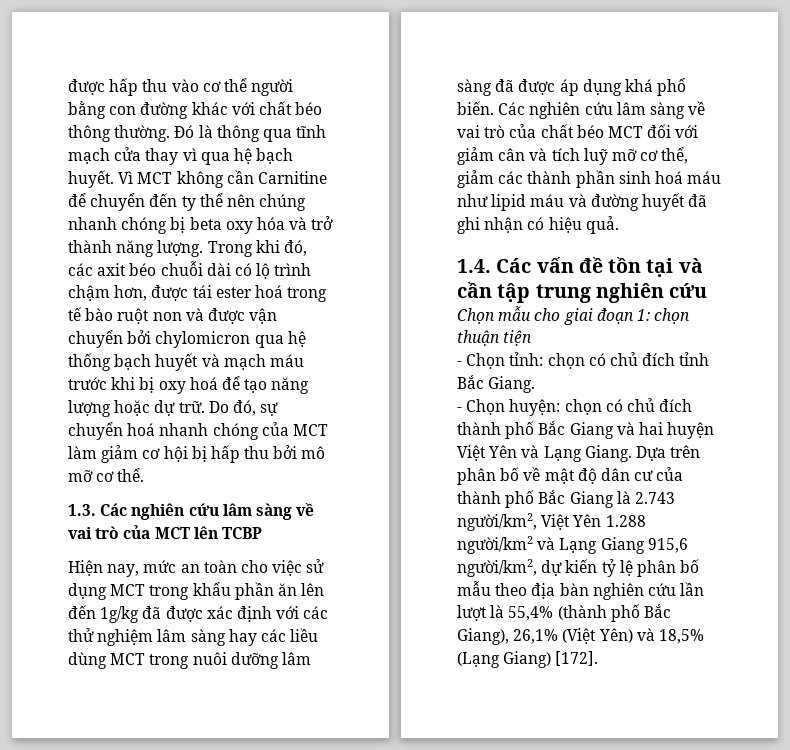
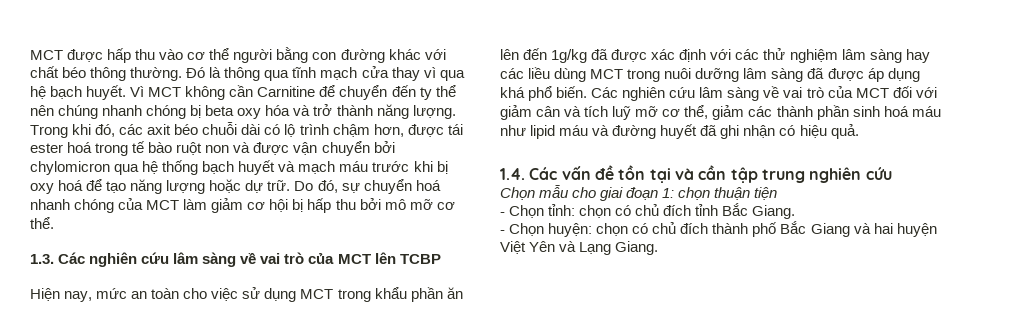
- được hấp thu vào cơ thể người bằng con đường khác với chất béo thông thường.
+ MCT được hấp thu vào cơ thể người bằng con đường khác với chất béo thông thường.
- Các nghiên cứu lâm sàng về vai trò của chất béo MCT đối với giảm cân và tích luỹ mỡ cơ thể, giảm các thành phần sinh hoá máu như lipid máu và đường huyết đã ghi nhận có hiệu quả.
+ Các nghiên cứu lâm sàng về vai trò của MCT đối với giảm cân và tích luỹ mỡ cơ thể, giảm các thành phần sinh hoá máu như lipid máu và đường huyết đã ghi nhận có hiệu quả.
- Dựa trên phân bố về mật độ dân cư của thành phố Bắc Giang là 2.743 người/km2, Việt Yên 1.288 người/km2 và Lạng Giang 915,6 người/km2, dự kiến tỷ lệ phân bố mẫu theo địa bàn nghiên cứu lần lượt là 55,4% (thành phố Bắc Giang), 26,1% (Việt Yên) và 18,5% (Lạng Giang) [172].

